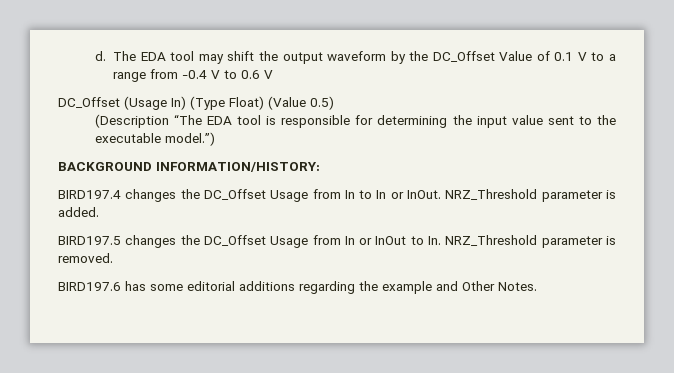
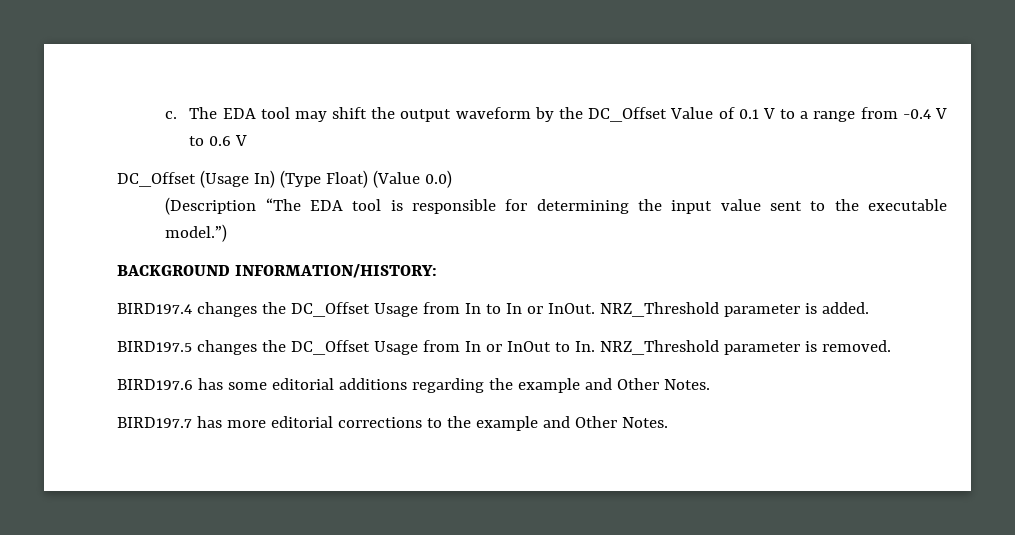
- d.
+ c.
- DC_Offset (Usage In) (Type Float) (Value 0.5)
+ DC_Offset (Usage In) (Type Float) (Value 0.0)
+ BIRD197.7 has more editorial corrections to the example and Other Notes.

